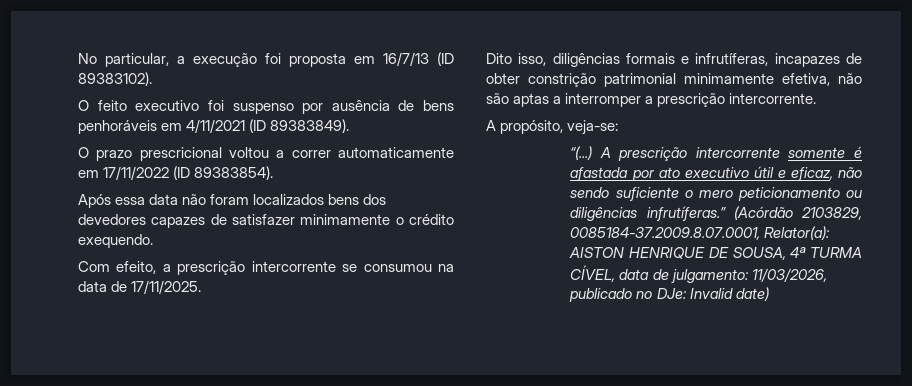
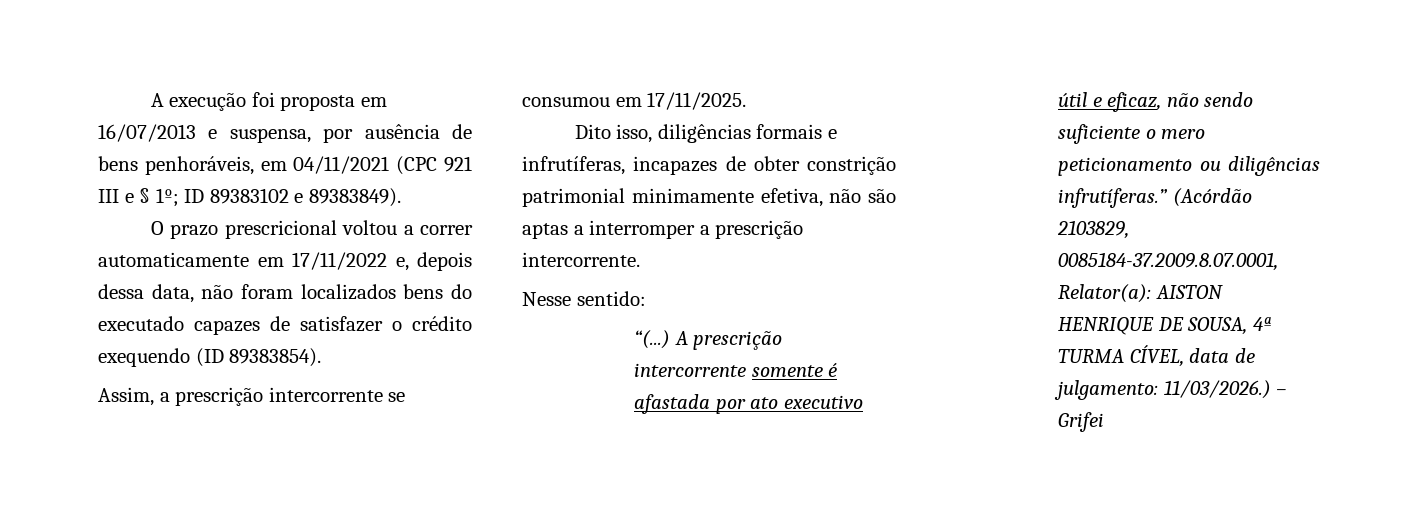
- No particular, a execução foi proposta em 16/7/13 (ID 89383102).
- O feito executivo foi suspenso por ausência de bens penhoráveis em 4/11/2021 (ID 89383849).
+ A execução foi proposta em 16/07/2013 e suspensa, por ausência de bens penhoráveis, em 04/11/2021 (CPC 921 III e § 1º; ID 89383102 e 89383849).
- O prazo prescricional voltou a correr automaticamente em 17/11/2022 (ID 89383854).
- Após essa data não foram localizados bens dos devedores capazes de satisfazer minimamente o crédito exequendo.
- Com efeito, a prescrição intercorrente se consumou na data de 17/11/2025.
+ O prazo prescricional voltou a correr automaticamente em 17/11/2022 e, depois dessa data, não foram localizados bens do executado capazes de satisfazer o crédito exequendo (ID 89383854).
+ Assim, a prescrição intercorrente se consumou em 17/11/2025.
- A propósito, veja-se:
+ Nesse sentido:
- (Acórdão 2103829, 0085184-37.2009.8.07.0001, Relator(a): AISTON HENRIQUE DE SOUSA, 4ª TURMA CÍVEL, data de julgamento: 11/03/2026, publicado no DJe: Invalid date)
+ (Acórdão 2103829, 0085184-37.2009.8.07.0001, Relator(a): AISTON HENRIQUE DE SOUSA, 4ª TURMA CÍVEL, data de julgamento: 11/03/2026.) – Grifei

